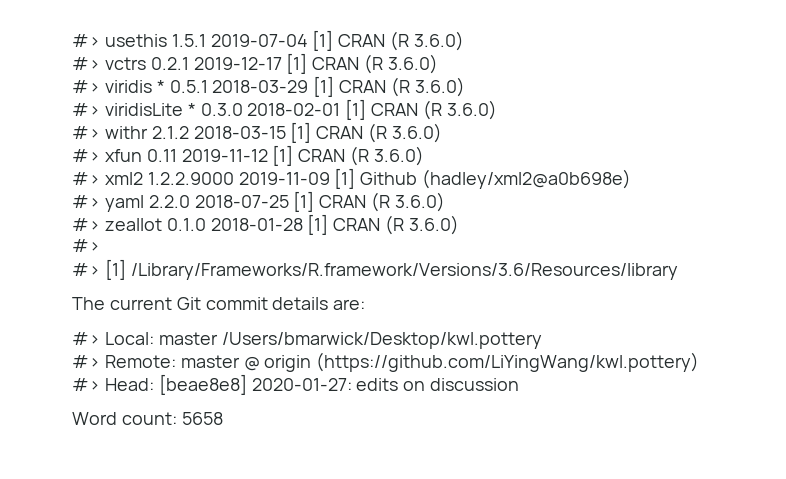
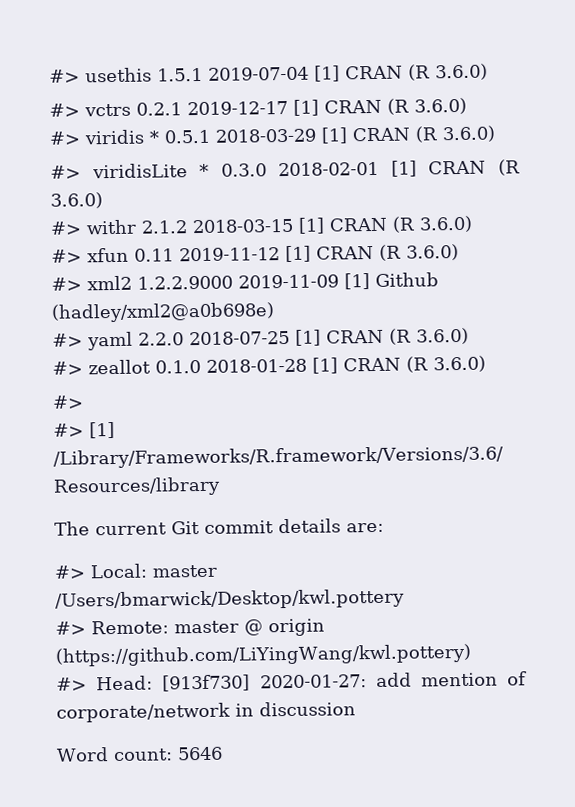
- #> Head: [beae8e8] 2020-01-27: edits on discussion
+ #> Head: [913f730] 2020-01-27: add mention of corporate/network in discussion
- Word count: 5658
+ Word count: 5646

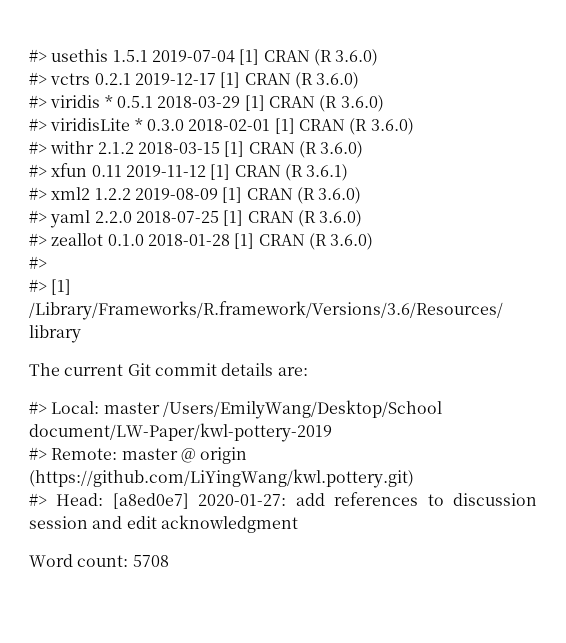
- #> xfun 0.11 2019-11-12 [1] CRAN (R 3.6.0)
+ #> xfun 0.11 2019-11-12 [1] CRAN (R 3.6.1)
- #> xml2 1.2.2.9000 2019-11-09 [1] Github (hadley/xml2@a0b698e)
+ #> xml2 1.2.2 2019-08-09 [1] CRAN (R 3.6.0)
- #> Local: master /Users/bmarwick/Desktop/kwl.pottery
+ #> Local: master /Users/EmilyWang/Desktop/School document/LW-Paper/kwl-pottery-2019
- #> Remote: master @ origin (https://github.com/LiYingWang/kwl.pottery)
+ #> Remote: master @ origin (https://github.com/LiYingWang/kwl.pottery.git)
- #> Head: [913f730] 2020-01-27: add mention of corporate/network in discussion
+ #> Head: [a8ed0e7] 2020-01-27: add references to discussion session and edit acknowledgment
- Word count: 5646
+ Word count: 5708

